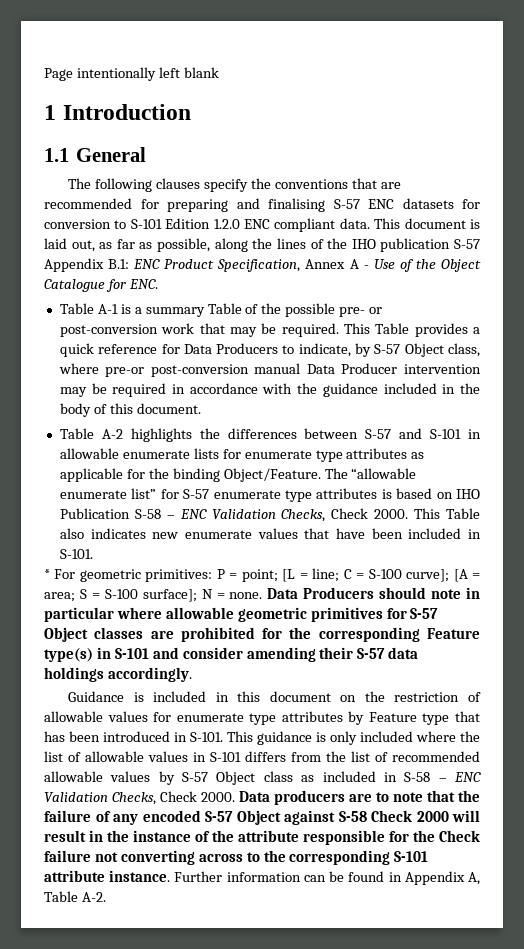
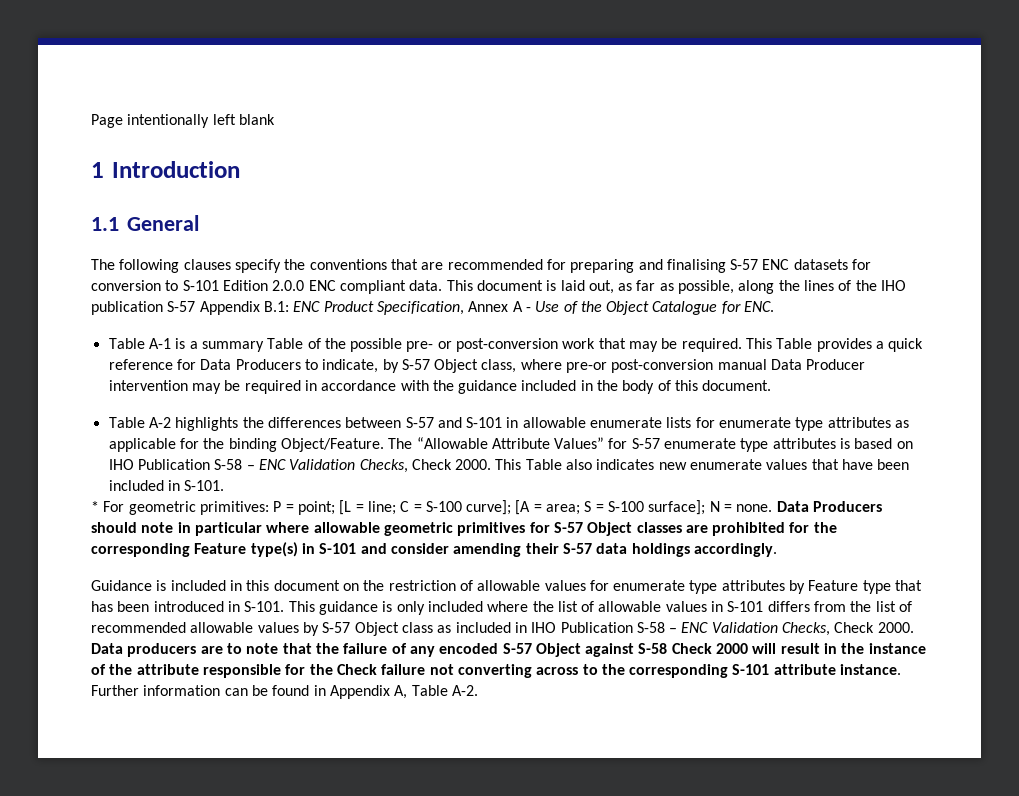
- The following clauses specify the conventions that are recommended for preparing and finalising S-57 ENC datasets for conversion to S-101 Edition 1.2.0 ENC compliant data.
+ The following clauses specify the conventions that are recommended for preparing and finalising S-57 ENC datasets for conversion to S-101 Edition 2.0.0 ENC compliant data.
- The “allowable enumerate list” for S-57 enumerate type attributes is based on IHO Publication S-58 – ENC Validation Checks, Check 2000.
+ The “Allowable Attribute Values” for S-57 enumerate type attributes is based on IHO Publication S-58 – ENC Validation Checks, Check 2000.
- This guidance is only included where the list of allowable values in S-101 differs from the list of recommended allowable values by S-57 Object class as included in S-58 – ENC Validation Checks, Check 2000.
+ This guidance is only included where the list of allowable values in S-101 differs from the list of recommended allowable values by S-57 Object class as included in IHO Publication S-58 – ENC Validation Checks, Check 2000.

